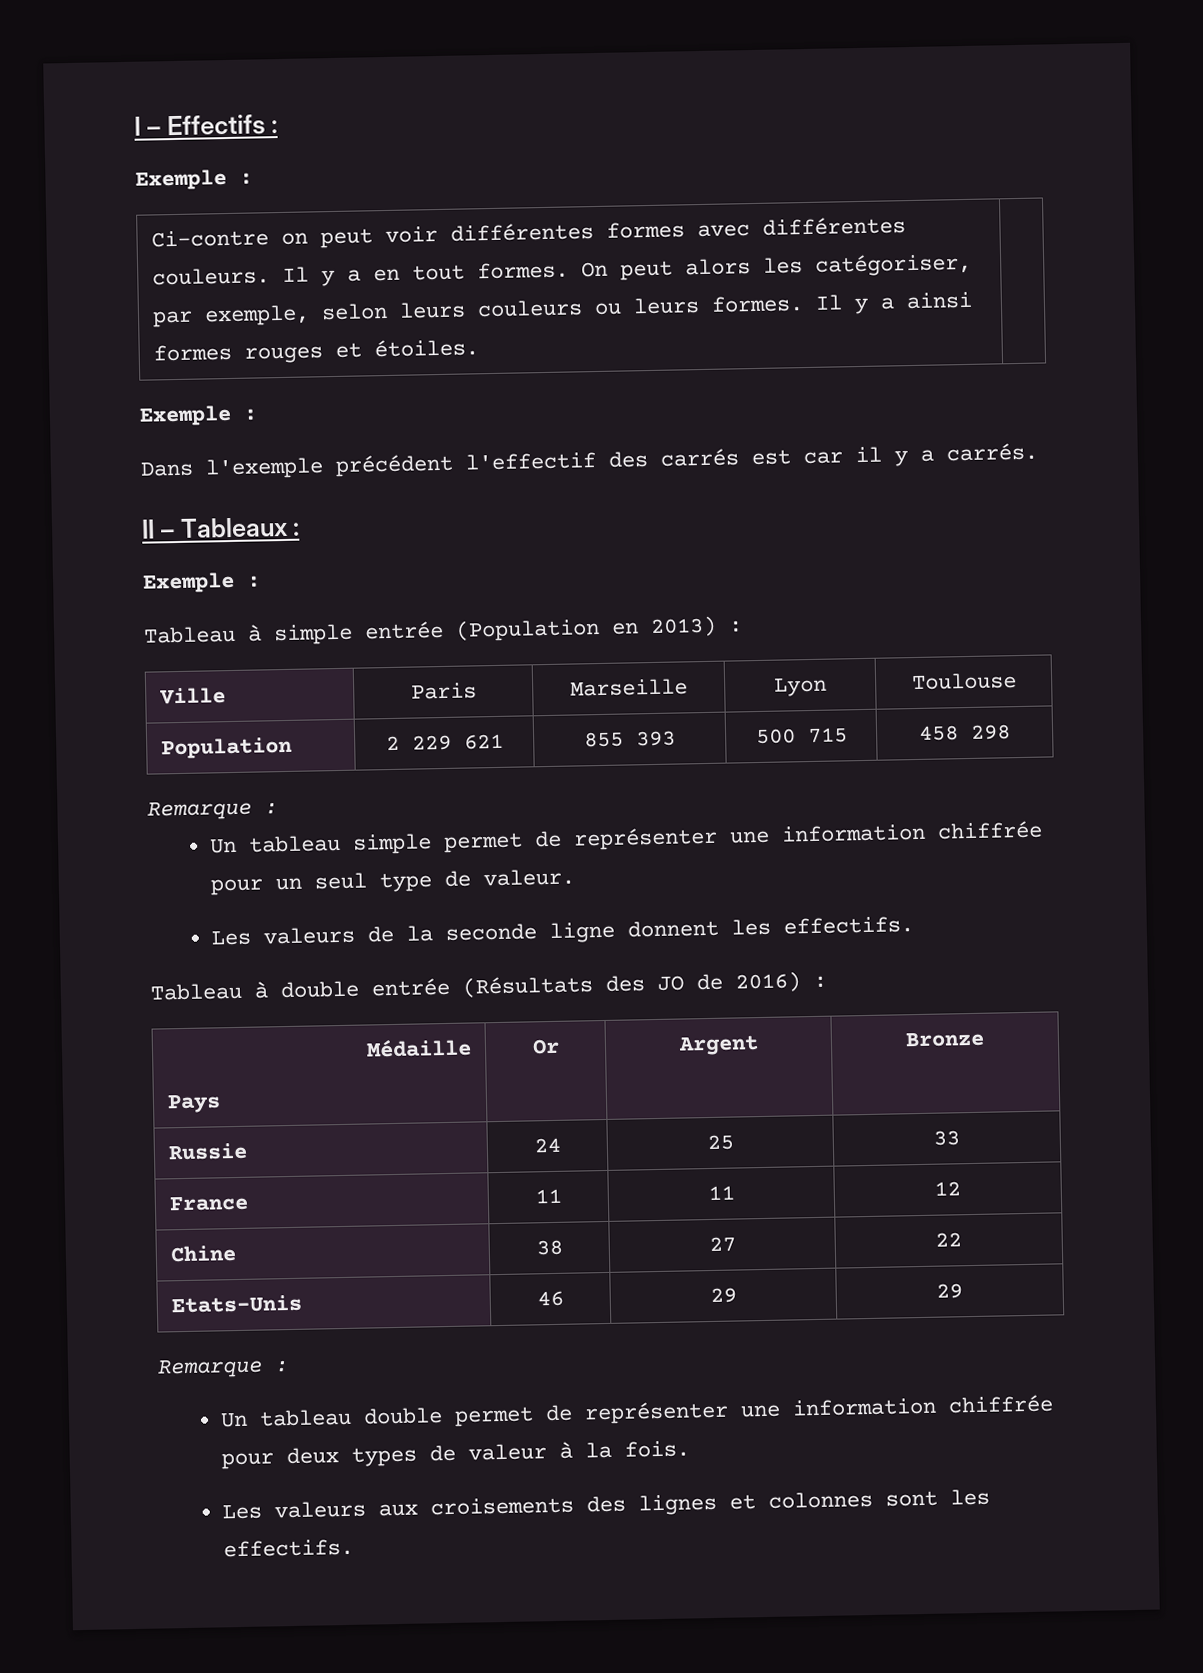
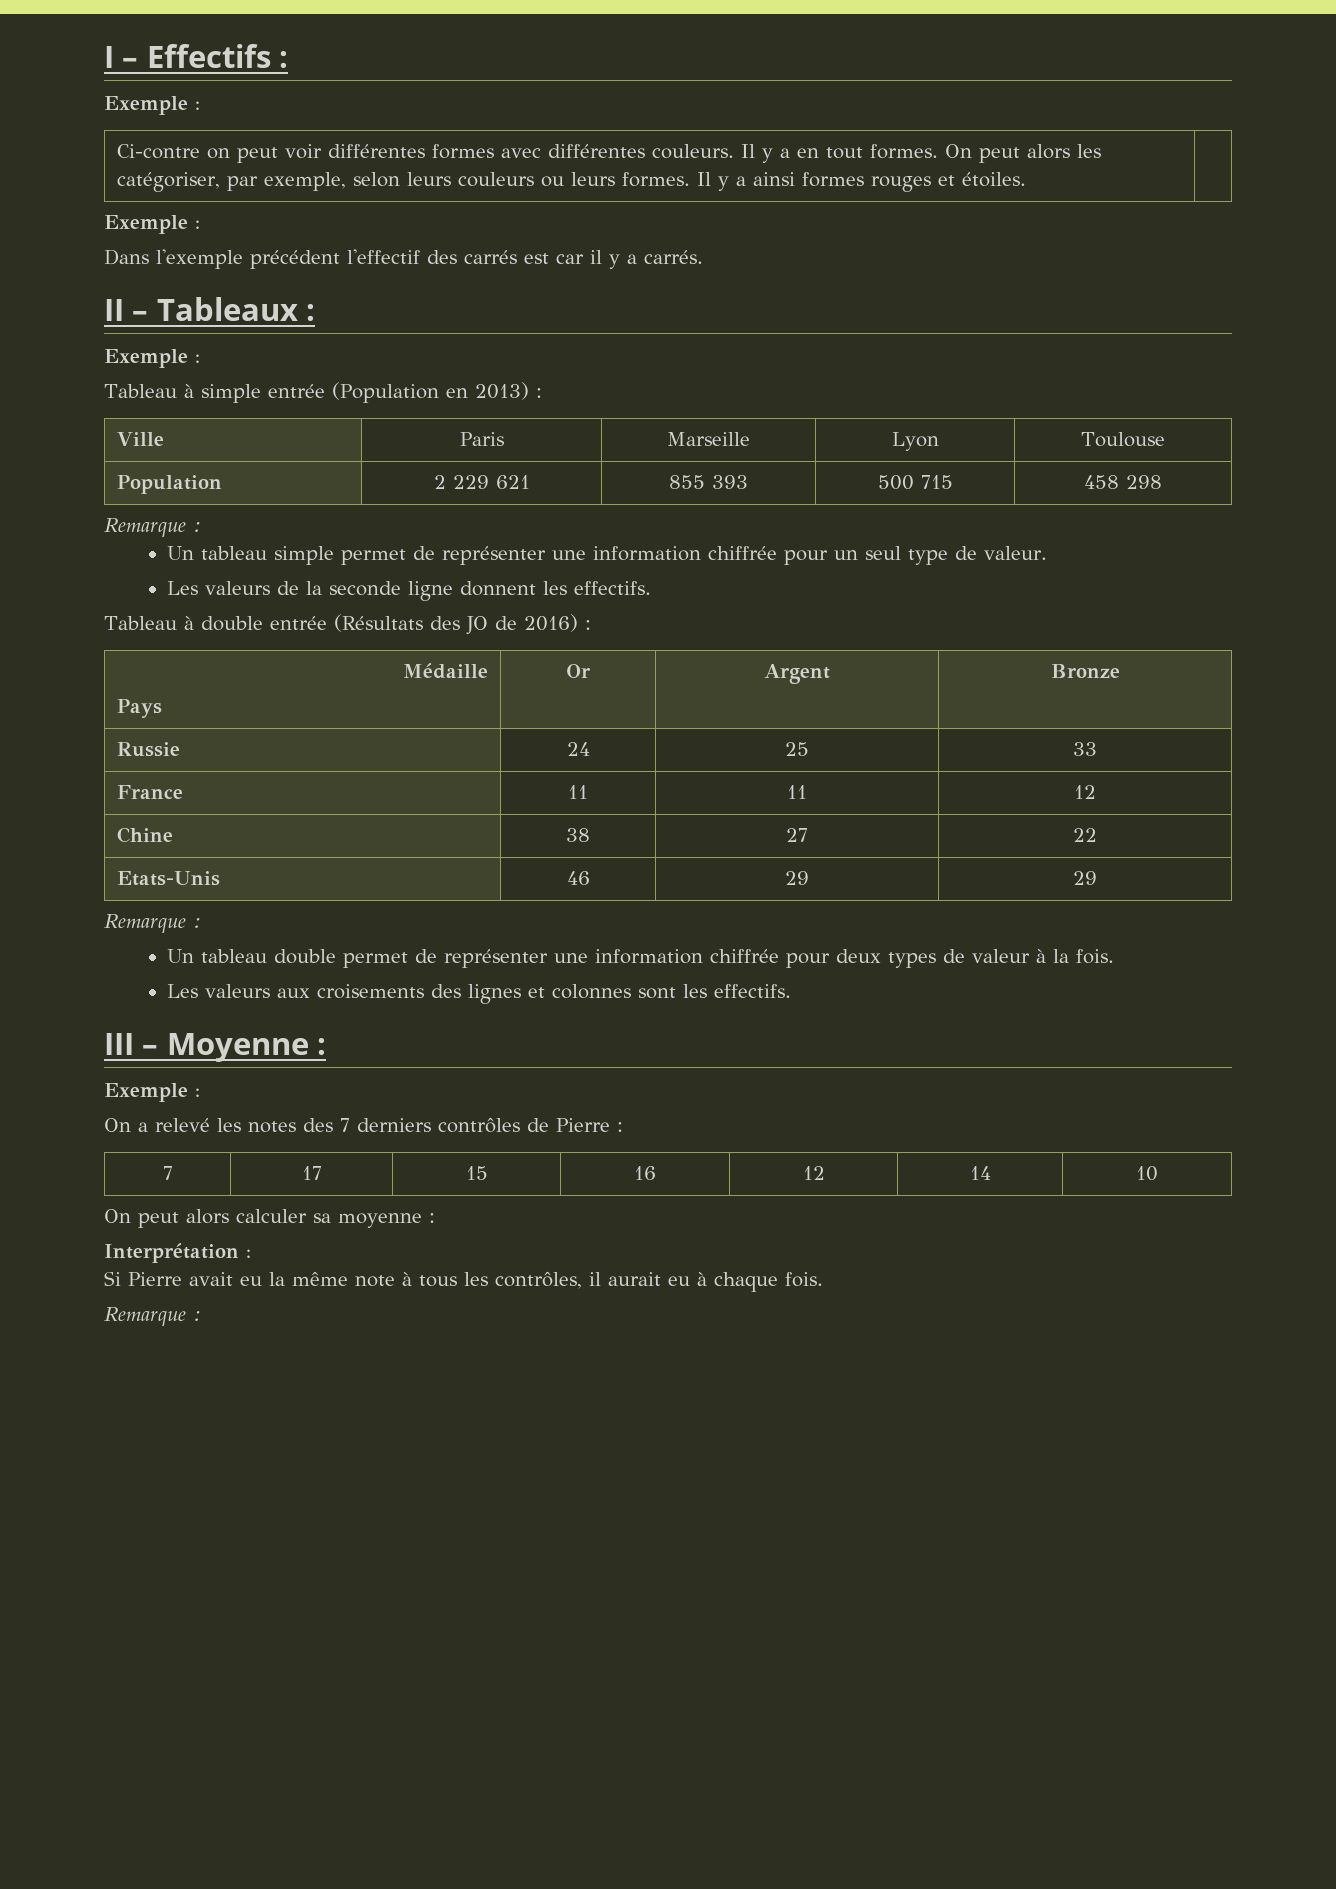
+ III – Moyenne :
+ Exemple :
+ On a relevé les notes des 7 derniers contrôles de Pierre :
+ 7 | 17 | 15 | 16 | 12 | 14 | 10
+ On peut alors calculer sa moyenne :
+ Interprétation :
+ Si Pierre avait eu la même note à tous les contrôles, il aurait eu à chaque fois.
+ Remarque :

